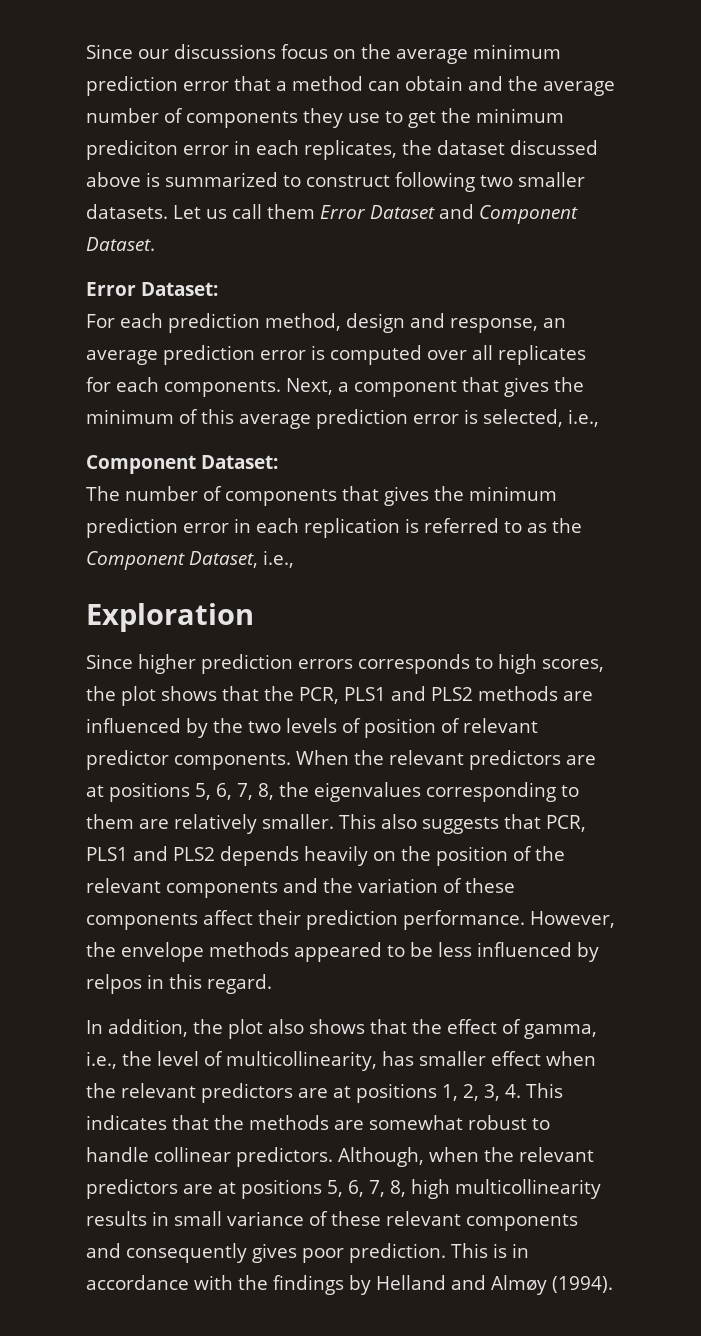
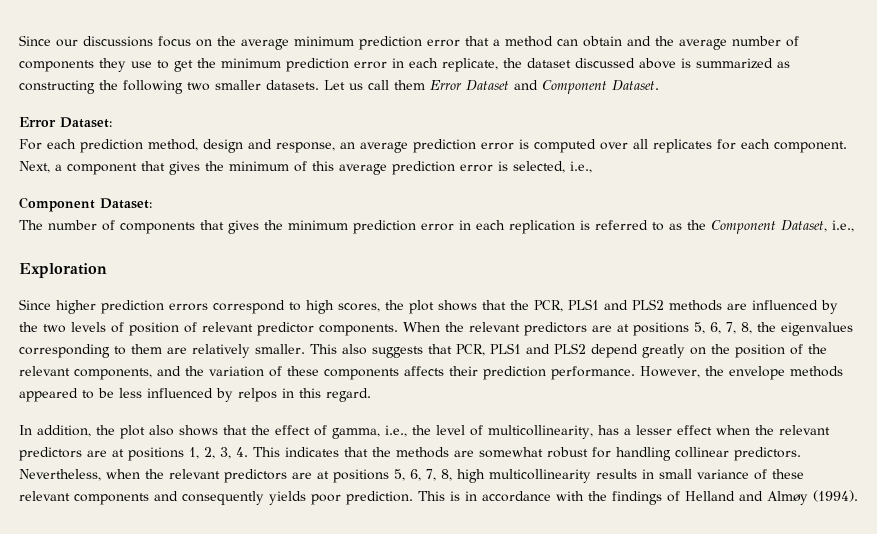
- Since our discussions focus on the average minimum prediction error that a method can obtain and the average number of components they use to get the minimum prediciton error in each replicates, the dataset discussed above is summarized to construct following two smaller datasets.
+ Since our discussions focus on the average minimum prediction error that a method can obtain and the average number of components they use to get the minimum prediction error in each replicate, the dataset discussed above is summarized as constructing the following two smaller datasets.
- For each prediction method, design and response, an average prediction error is computed over all replicates for each components.
+ For each prediction method, design and response, an average prediction error is computed over all replicates for each component.
- Since higher prediction errors corresponds to high scores, the plot shows that the PCR, PLS1 and PLS2 methods are influenced by the two levels of position of relevant predictor components.
+ Since higher prediction errors correspond to high scores, the plot shows that the PCR, PLS1 and PLS2 methods are influenced by the two levels of position of relevant predictor components.
- This also suggests that PCR, PLS1 and PLS2 depends heavily on the position of the relevant components and the variation of these components affect their prediction performance.
+ This also suggests that PCR, PLS1 and PLS2 depend greatly on the position of the relevant components, and the variation of these components affects their prediction performance.
- In addition, the plot also shows that the effect of gamma, i.e., the level of multicollinearity, has smaller effect when the relevant predictors are at positions 1, 2, 3, 4. This indicates that the methods are somewhat robust to handle collinear predictors.
+ In addition, the plot also shows that the effect of gamma, i.e., the level of multicollinearity, has a lesser effect when the relevant predictors are at positions 1, 2, 3, 4. This indicates that the methods are somewhat robust for handling collinear predictors.
- Although, when the relevant predictors are at positions 5, 6, 7, 8, high multicollinearity results in small variance of these relevant components and consequently gives poor prediction.
+ Nevertheless, when the relevant predictors are at positions 5, 6, 7, 8, high multicollinearity results in small variance of these relevant components and consequently yields poor prediction.
- This is in accordance with the findings by Helland and Almøy (1994).
+ This is in accordance with the findings of Helland and Almøy (1994).

